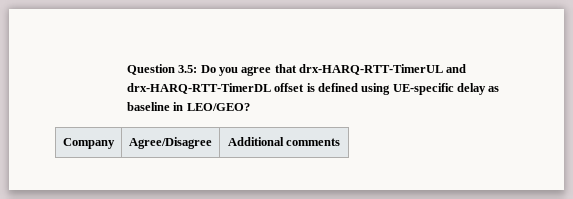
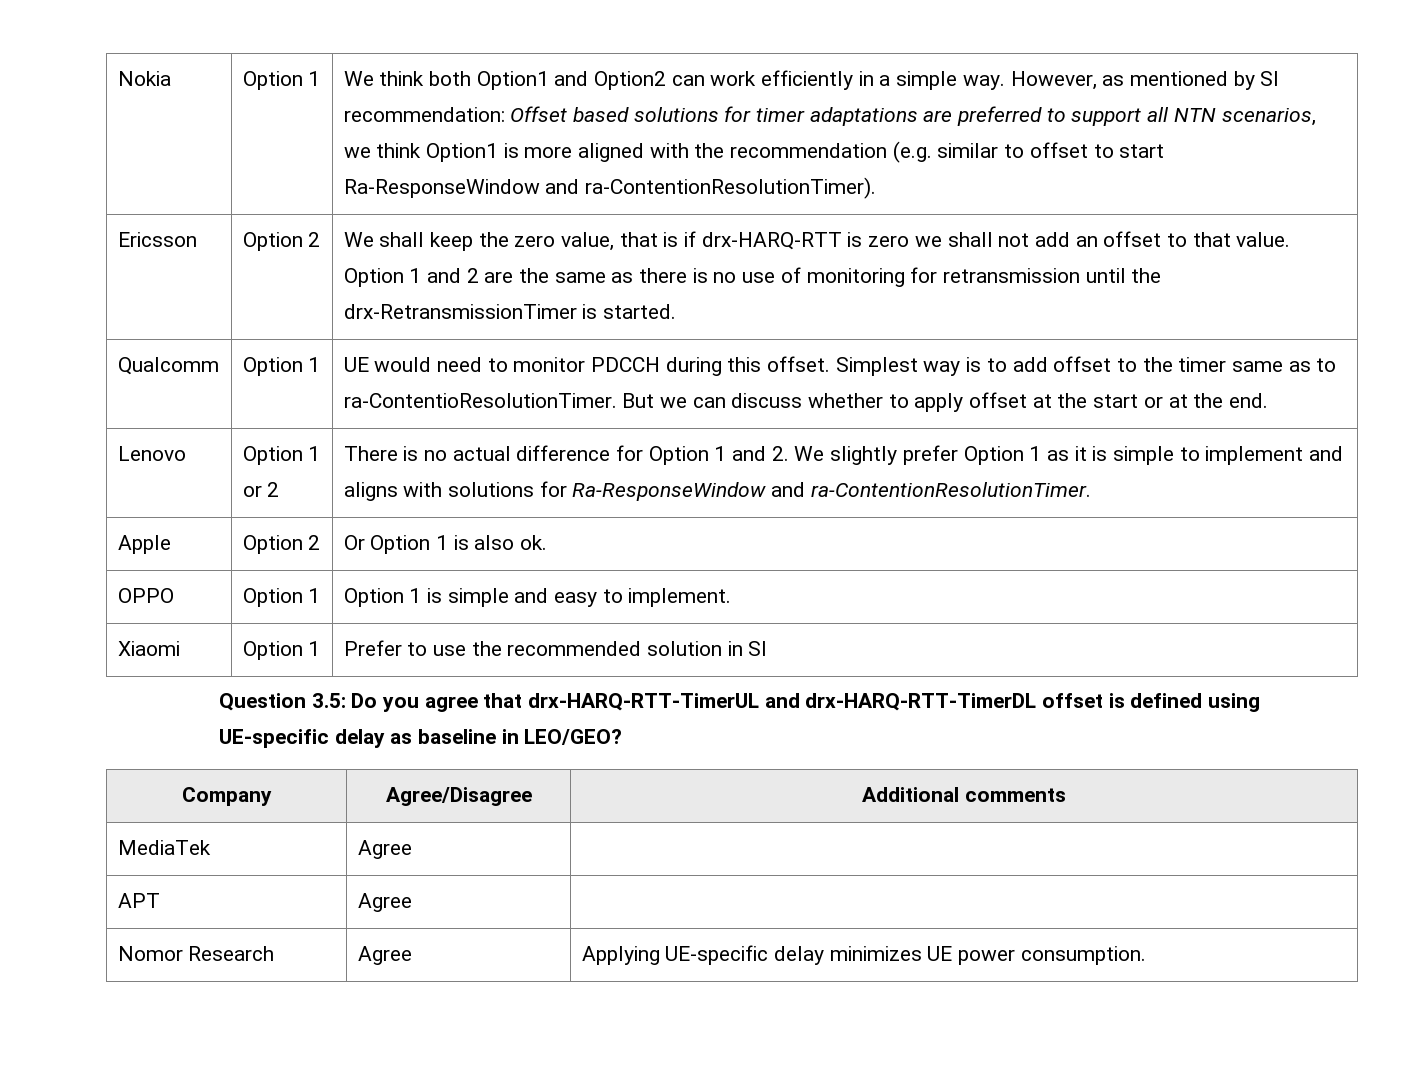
+ Nokia | Option 1 | We think both Option1 and Option2 can work efficiently in a simple way. However, as mentioned by SI recommendation: Offset based solutions for timer adaptations are preferred to support all NTN scenarios, we think Option1 is more aligned with the recommendation (e.g. similar to offset to start Ra-ResponseWindow and ra-ContentionResolutionTimer).
+ Ericsson | Option 2 | We shall keep the zero value, that is if drx-HARQ-RTT is zero we shall not add an offset to that value. Option 1 and 2 are the same as there is no use of monitoring for retransmission until the drx-RetransmissionTimer is started.
+ Qualcomm | Option 1 | UE would need to monitor PDCCH during this offset. Simplest way is to add offset to the timer same as to ra-ContentioResolutionTimer. But we can discuss whether to apply offset at the start or at the end.
+ Lenovo | Option 1 or 2 | There is no actual difference for Option 1 and 2. We slightly prefer Option 1 as it is simple to implement and aligns with solutions for Ra-ResponseWindow and ra-ContentionResolutionTimer.
+ Apple | Option 2 | Or Option 1 is also ok.
+ OPPO | Option 1 | Option 1 is simple and easy to implement.
+ Xiaomi | Option 1 | Prefer to use the recommended solution in SI
+ MediaTek | Agree |
+ APT | Agree |
+ Nomor Research | Agree | Applying UE-specific delay minimizes UE power consumption.

